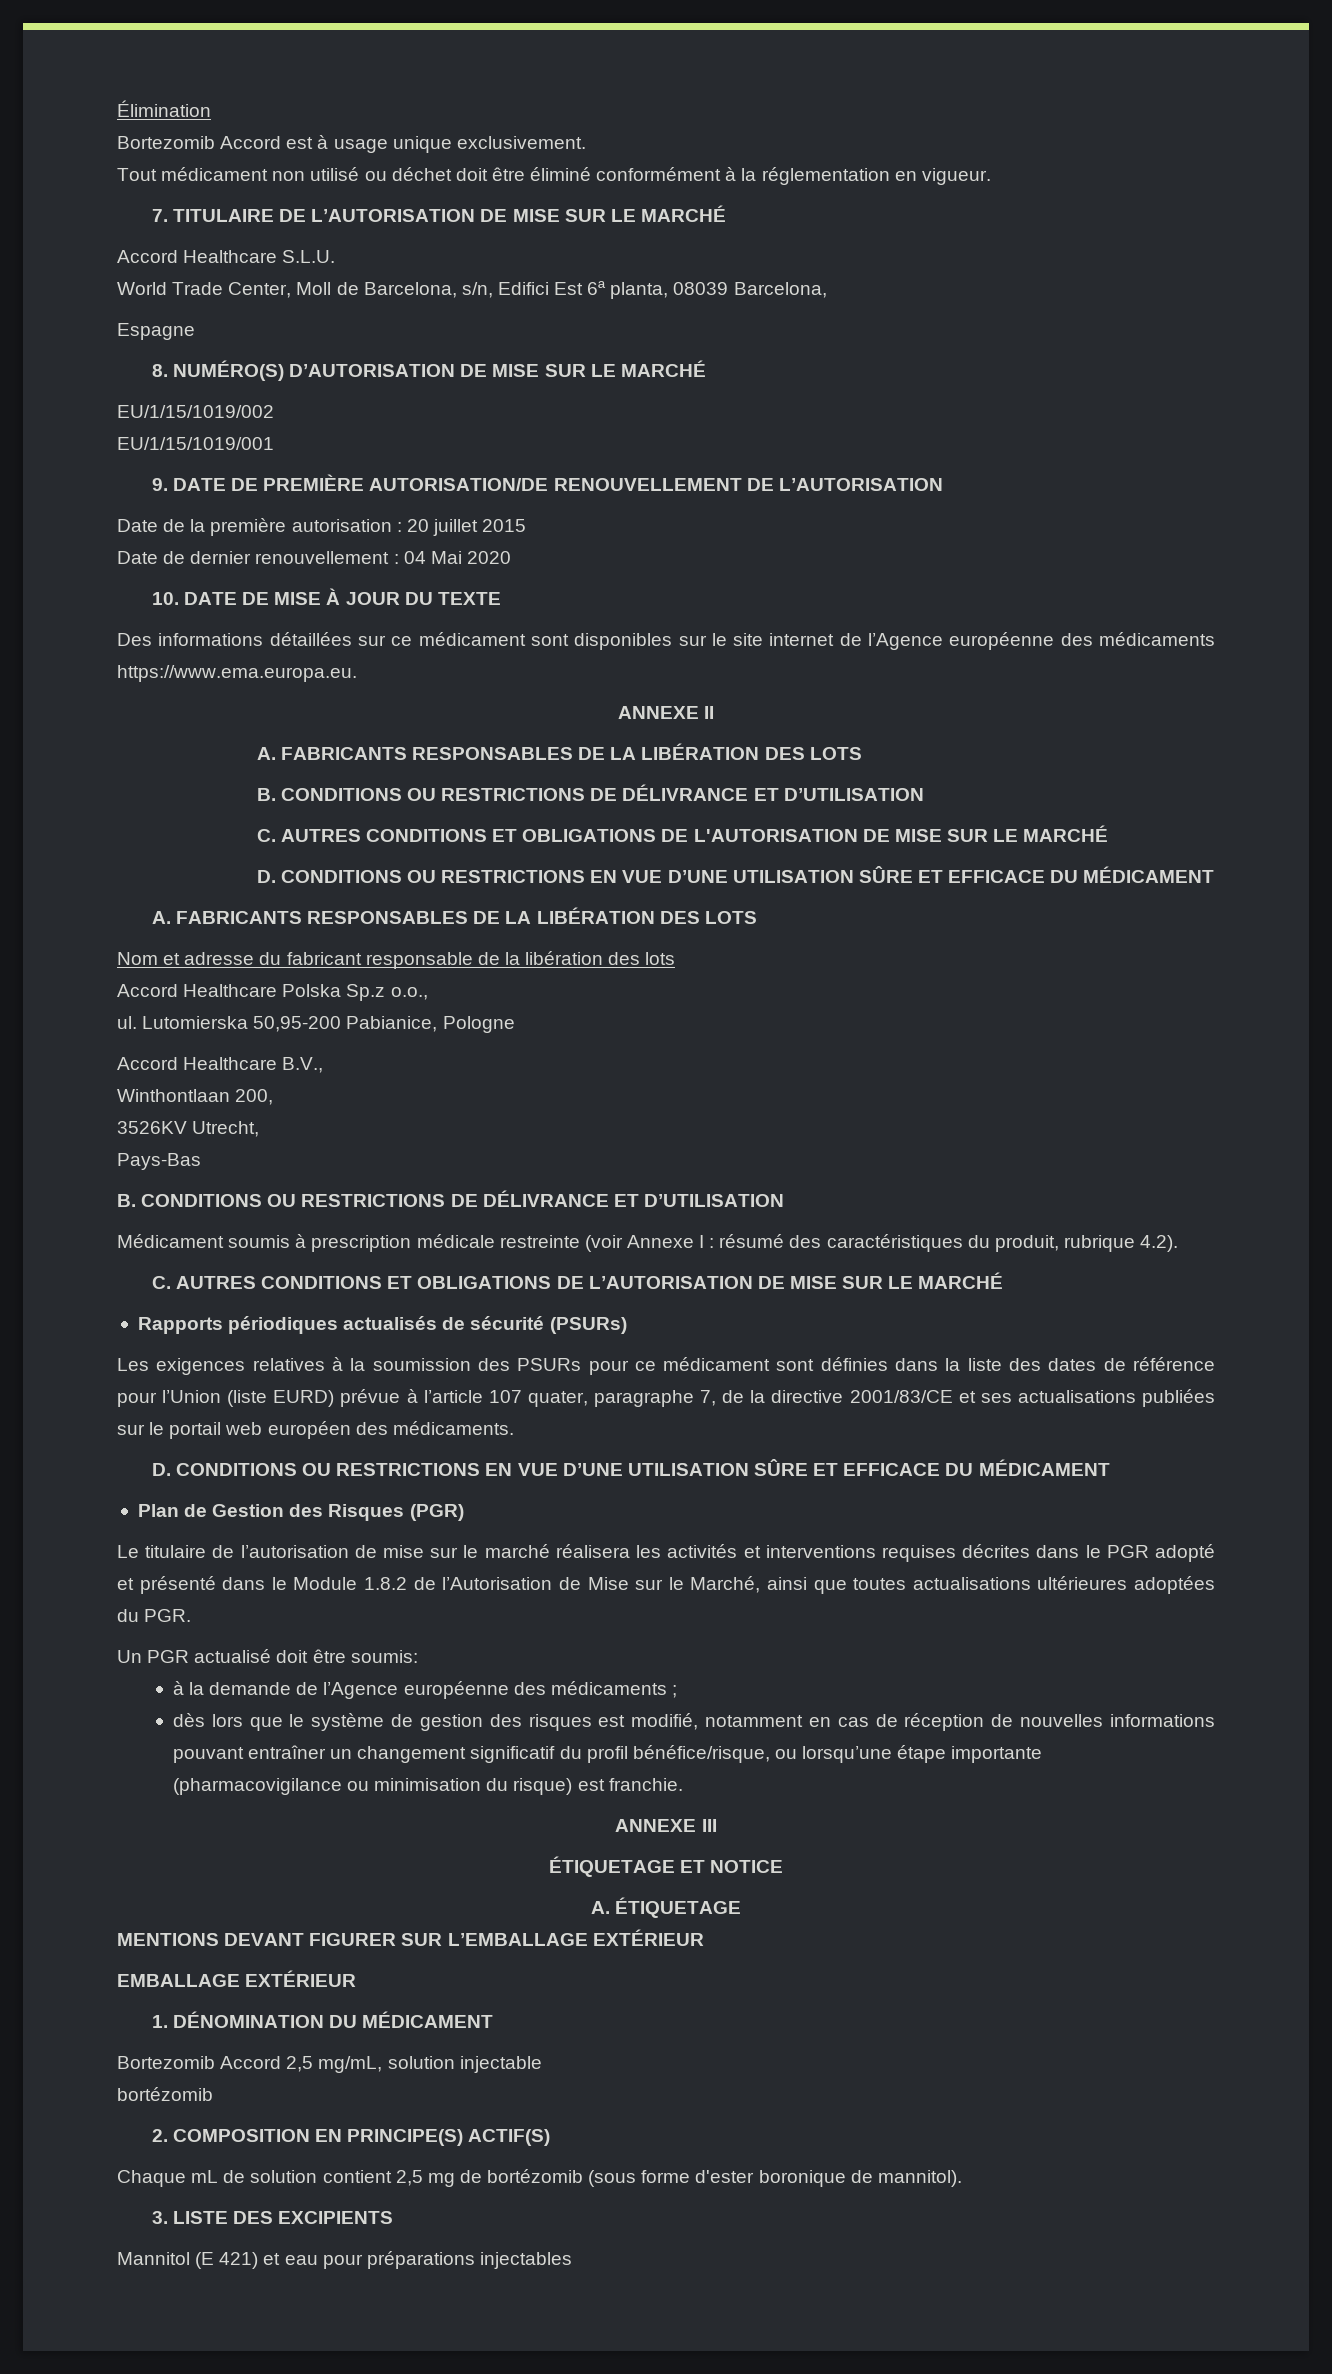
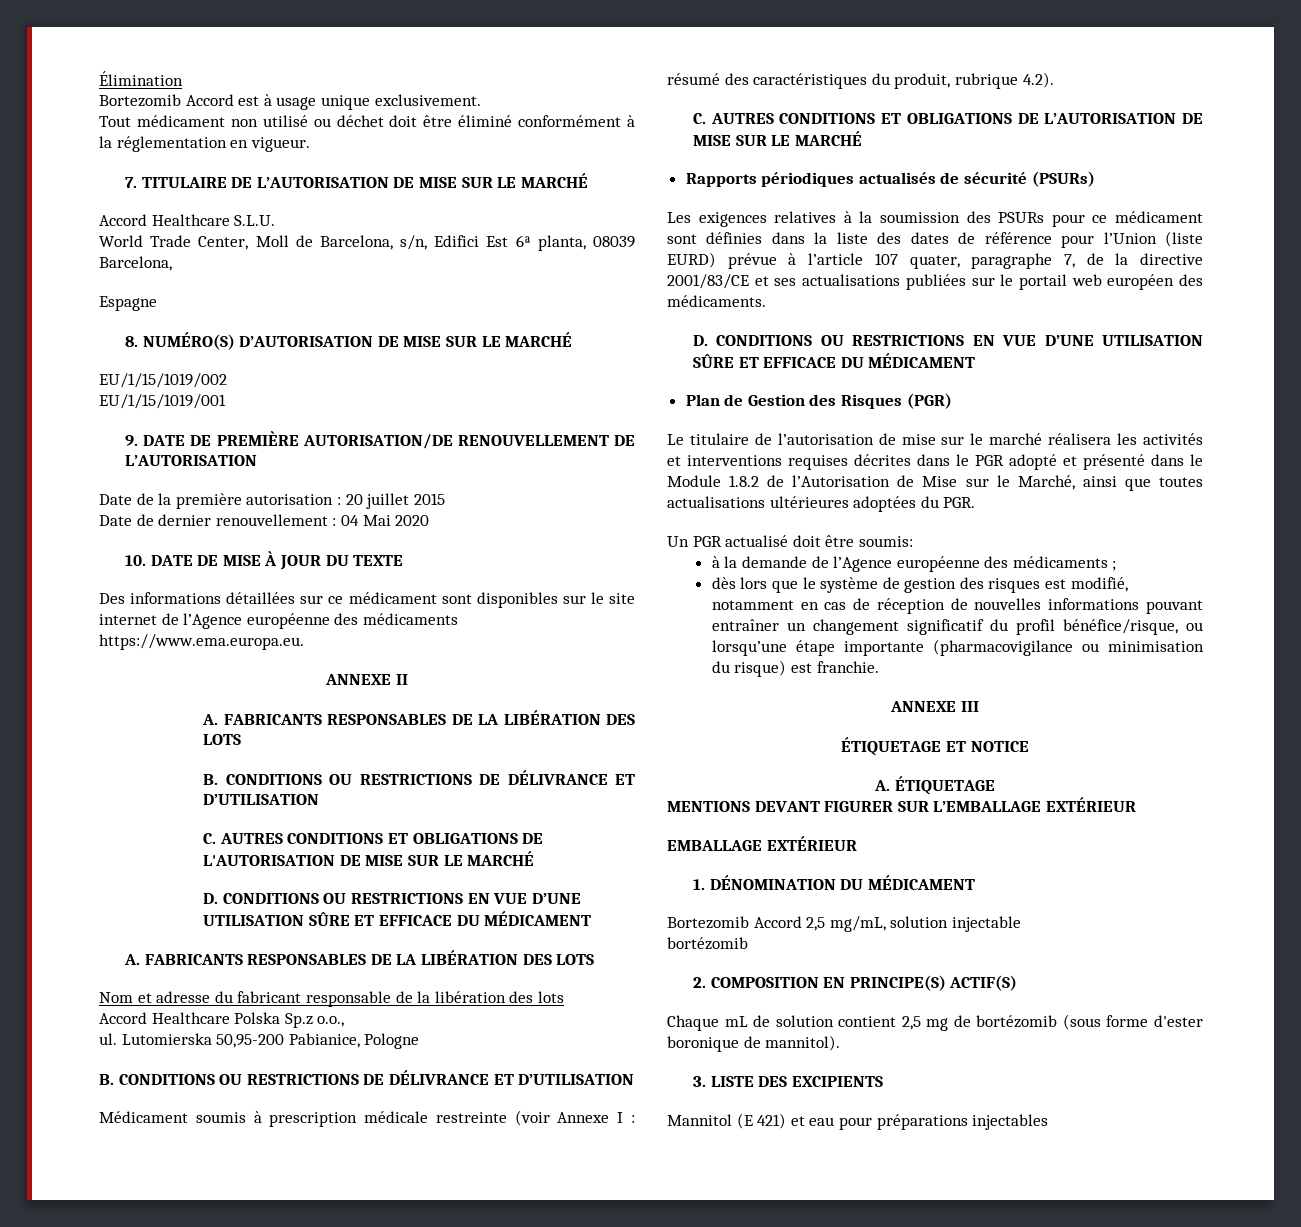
- Accord Healthcare B.V.,
- Winthontlaan 200,
- 3526KV Utrecht,
- Pays-Bas

